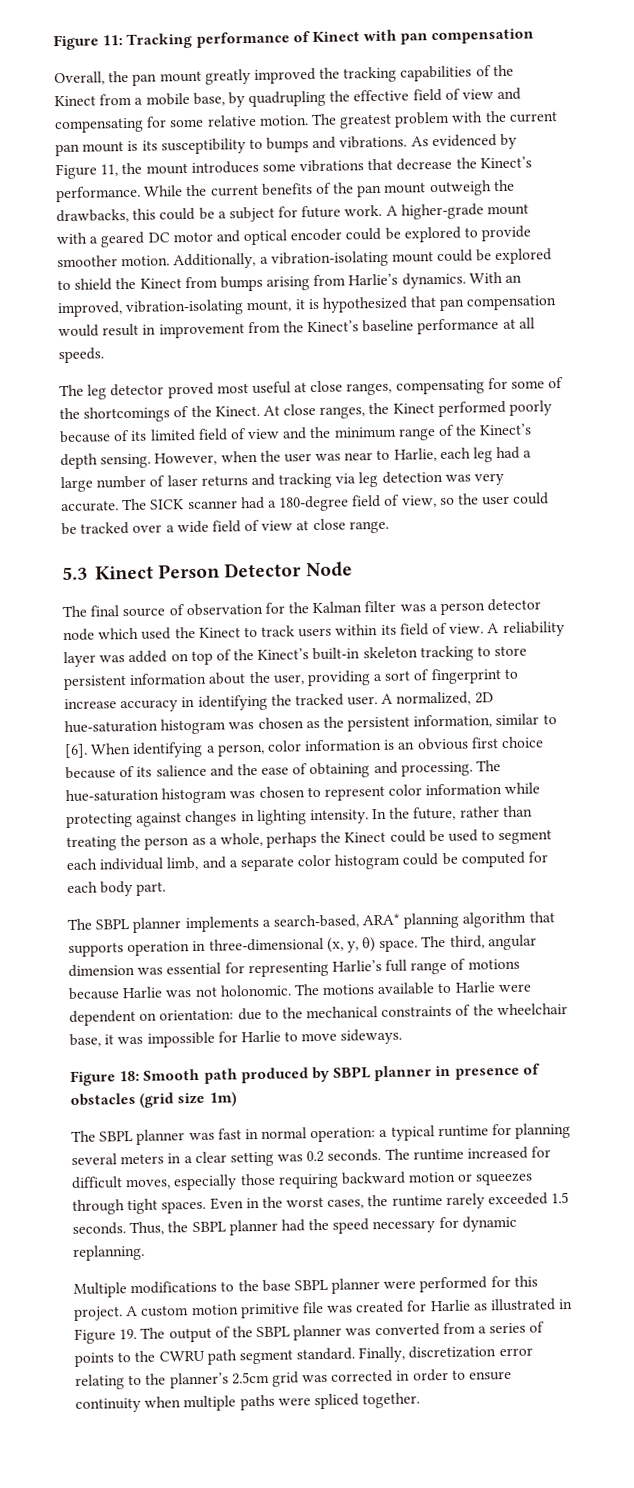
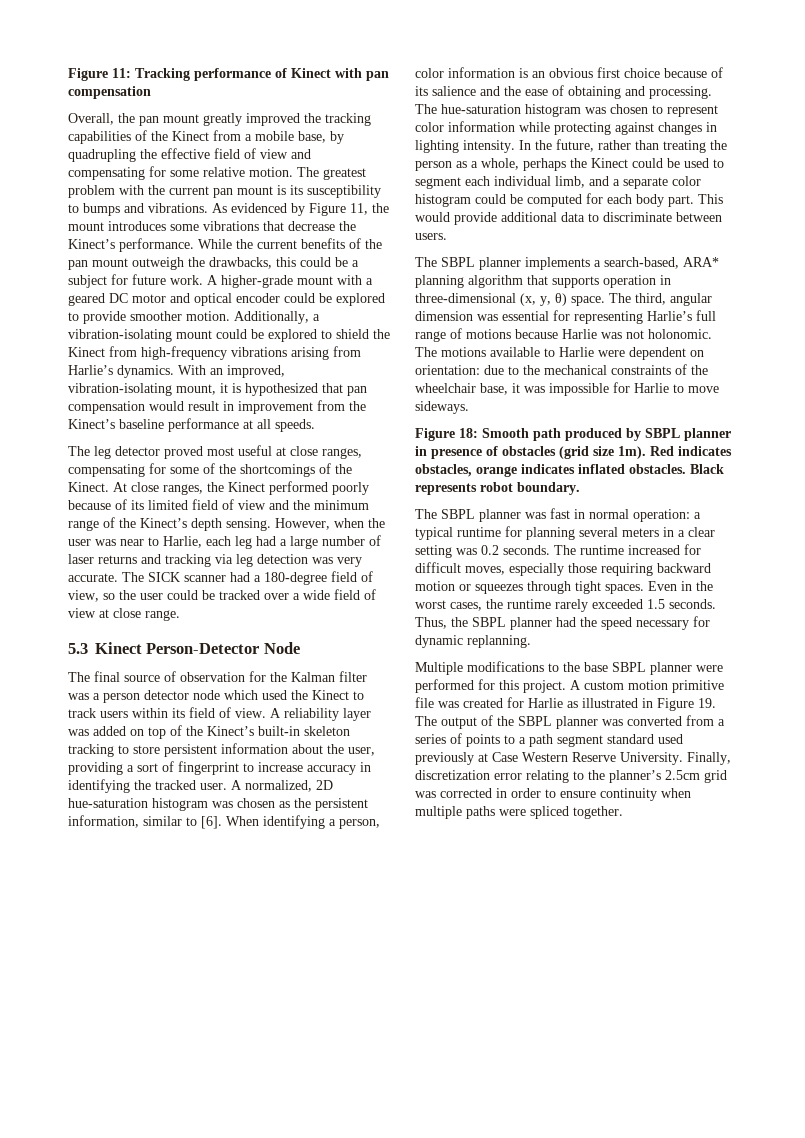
- Additionally, a vibration-isolating mount could be explored to shield the Kinect from bumps arising from Harlie’s dynamics.
+ Additionally, a vibration-isolating mount could be explored to shield the Kinect from high-frequency vibrations arising from Harlie’s dynamics.
- 5.3 Kinect Person Detector Node
+ 5.3 Kinect Person-Detector Node
+ This would provide additional data to discriminate between users.
- Figure 18: Smooth path produced by SBPL planner in presence of obstacles (grid size 1m)
+ Figure 18: Smooth path produced by SBPL planner in presence of obstacles (grid size 1m). Red indicates obstacles, orange indicates inflated obstacles. Black represents robot boundary.
- A custom motion primitive file was created for Harlie as illustrated in Figure 19. The output of the SBPL planner was converted from a series of points to the CWRU path segment standard.
+ A custom motion primitive file was created for Harlie as illustrated in Figure 19. The output of the SBPL planner was converted from a series of points to a path segment standard used previously at Case Western Reserve University.

